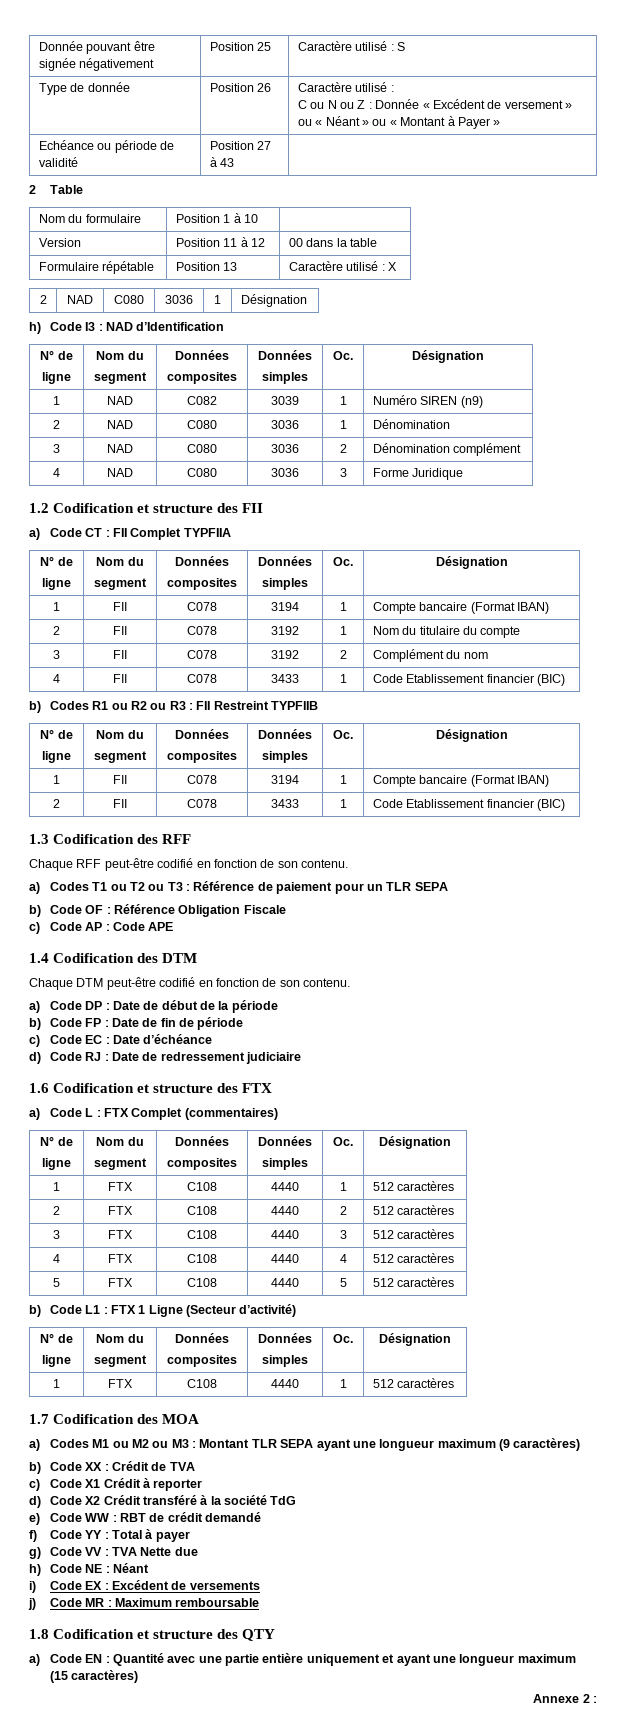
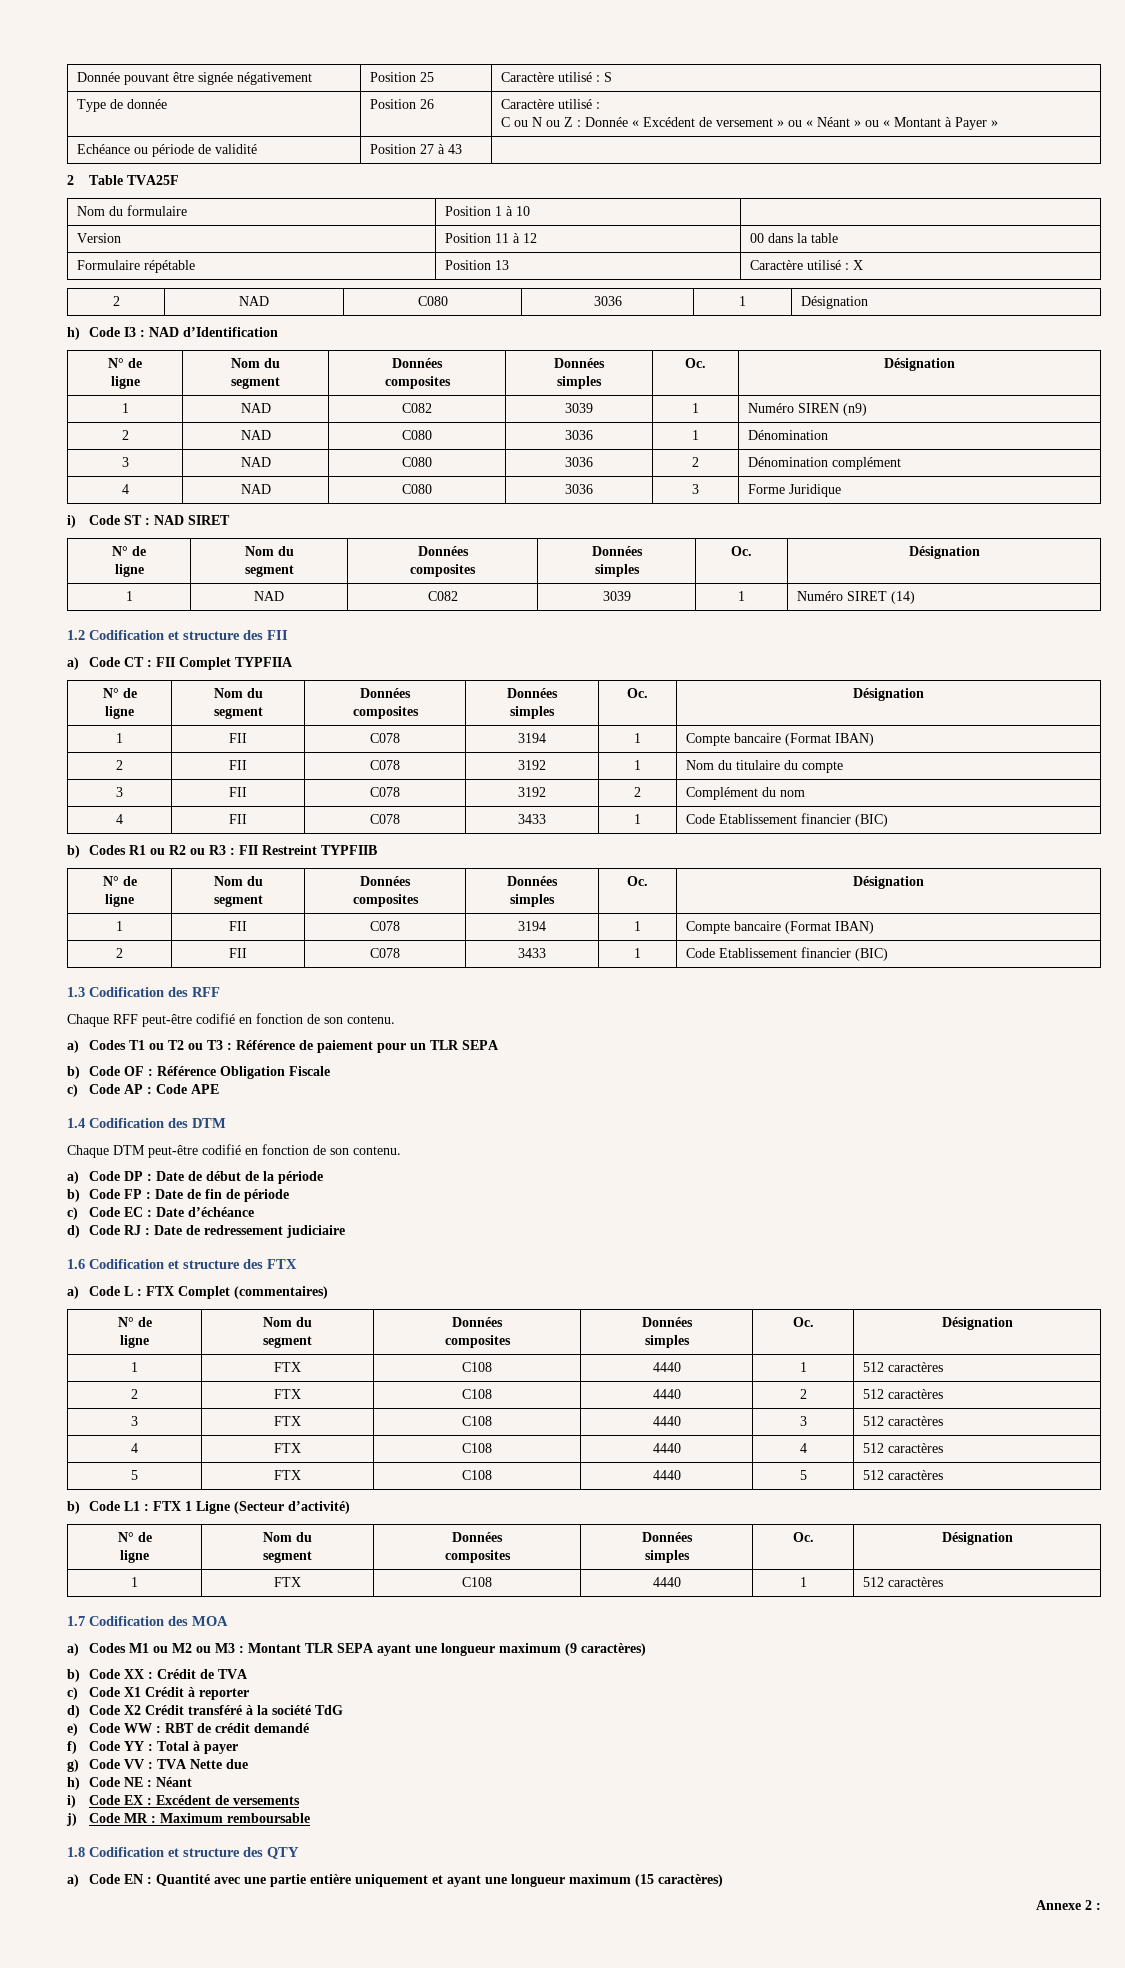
- 2 Table
+ 2 Table TVA25F
+ i) Code ST : NAD SIRET
+ N° de
+ ligne | Nom du
+ segment | Données
+ composites | Données
+ simples | Oc. | Désignation
+ 1 | NAD | C082 | 3039 | 1 | Numéro SIRET (14)

